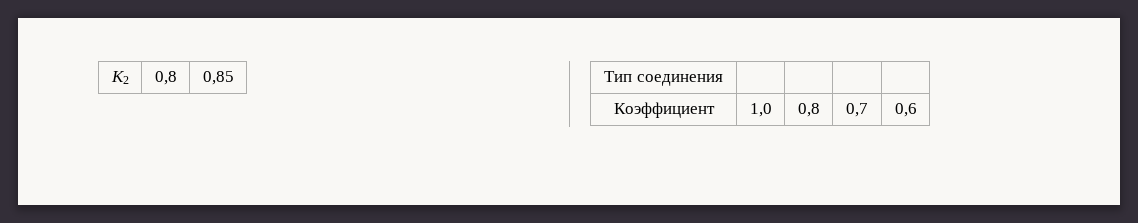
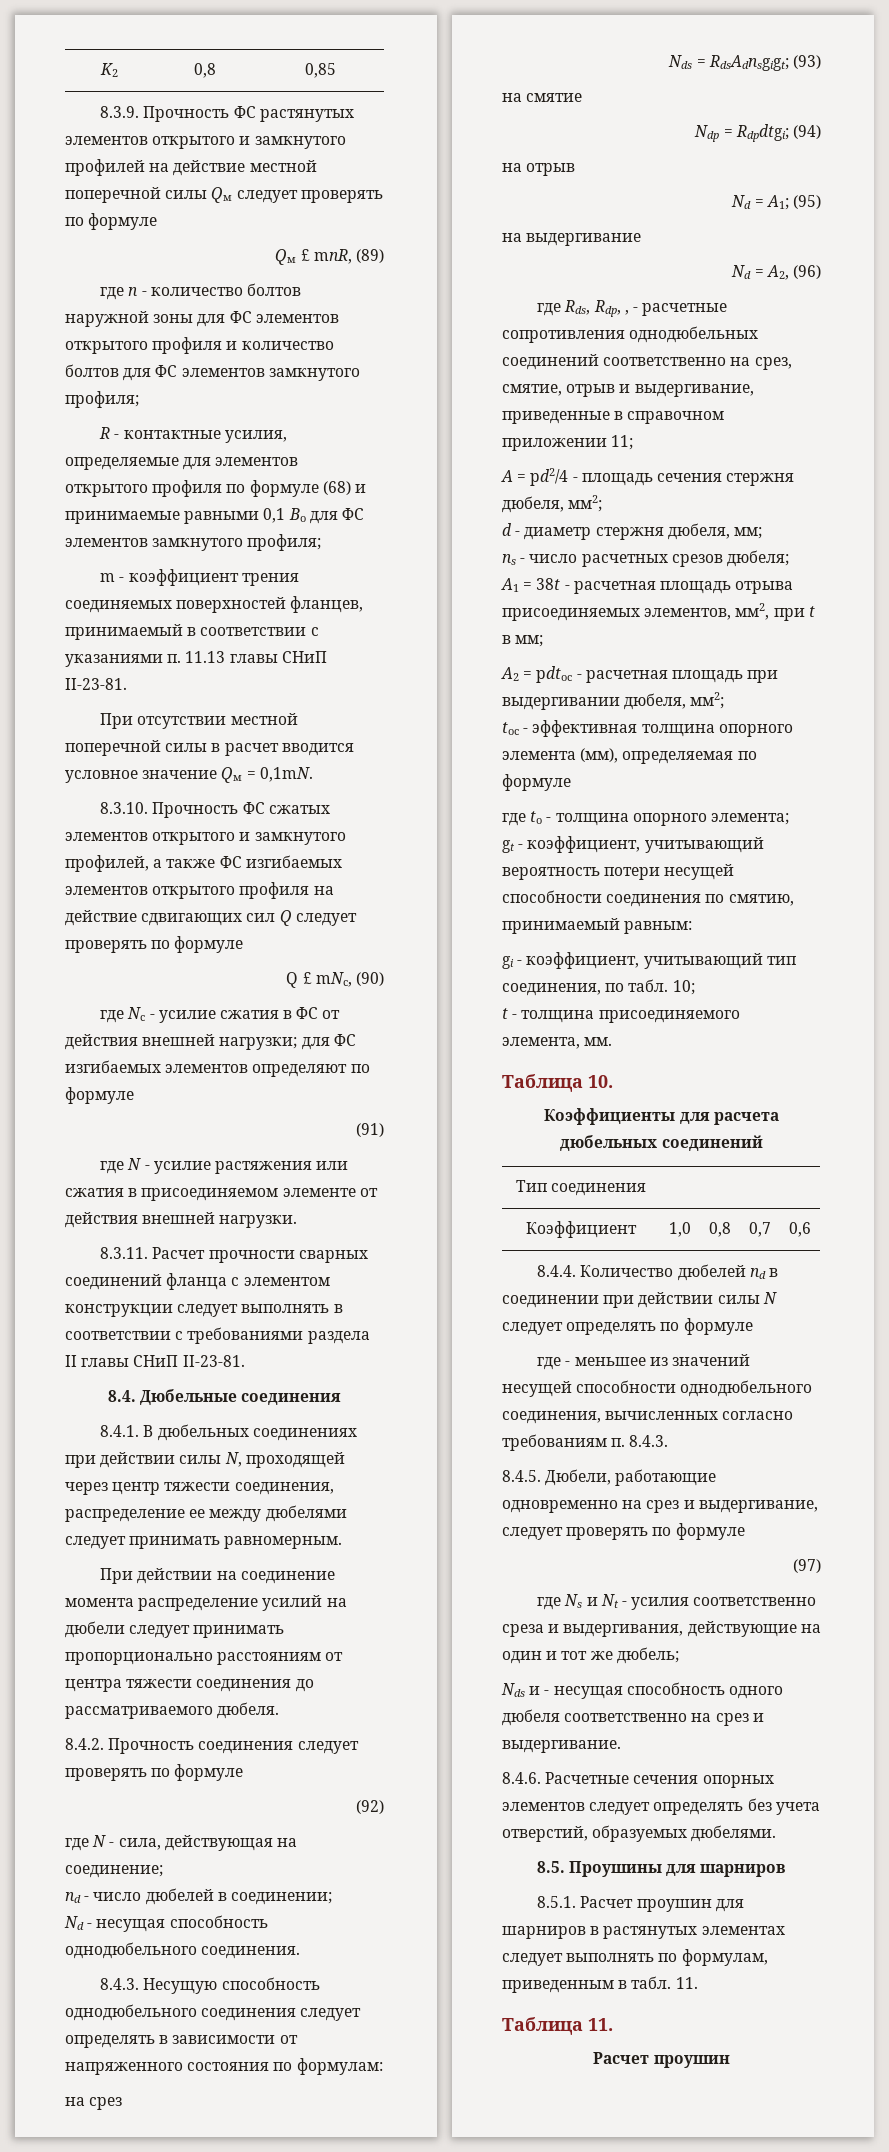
+ 8.3.9. Прочность ФС растянутых элементов открытого и замкнутого профилей на действие местной поперечной силы Qм следует проверять по формуле
+ Qм £ mnR, (89)
+ где п - количество болтов наружной зоны для ФС элементов открытого профиля и количество болтов для ФС элементов замкнутого профиля;
+ R - контактные усилия, определяемые для элементов открытого профиля по формуле (68) и принимаемые равными 0,1 Вo для ФС элементов замкнутого профиля;
+ m - коэффициент трения соединяемых поверхностей фланцев, принимаемый в соответствии с указаниями п. 11.13 главы СНиП II-23-81.
+ При отсутствии местной поперечной силы в расчет вводится условное значение Qм = 0,1mN.
+ 8.3.10. Прочность ФС сжатых элементов открытого и замкнутого профилей, а также ФС изгибаемых элементов открытого профиля на действие сдвигающих сил Q следует проверять по формуле
+ Q £ mNc, (90)
+ где Nc - усилие сжатия в ФС от действия внешней нагрузки; для ФС изгибаемых элементов определяют по формуле
+ (91)
+ где N - усилие растяжения или сжатия в присоединяемом элементе от действия внешней нагрузки.
+ 8.3.11. Расчет прочности сварных соединений фланца с элементом конструкции следует выполнять в соответствии с требованиями раздела II главы СНиП II-23-81.
+ 8.4. Дюбельные соединения
+ 8.4.1. В дюбельных соединениях при действии силы N, проходящей через центр тяжести соединения, распределение ее между дюбелями следует принимать равномерным.
+ При действии на соединение момента распределение усилий на дюбели следует принимать пропорционально расстояниям от центра тяжести соединения до рассматриваемого дюбеля.
+ 8.4.2. Прочность соединения следует проверять по формуле
+ (92)
+ где N - сила, действующая на соединение;
+ nd - число дюбелей в соединении;
+ Nd - несущая способность однодюбельного соединения.
+ 8.4.3. Несущую способность однодюбельного соединения следует определять в зависимости от напряженного состояния по формулам:
+ на срез
+ Nds = RdsAdnsgigt; (93)
+ на смятие
+ Ndp = Rdpdtgi; (94)
+ на отрыв
+ Nd = A1; (95)
+ на выдергивание
+ Nd = A2, (96)
+ где Rds, Rdp, , - расчетные сопротивления однодюбельных соединений соответственно на срез, смятие, отрыв и выдергивание, приведенные в справочном приложении 11;
+ А = pd2/4 - площадь сечения стержня дюбеля, мм2;
+ d - диаметр стержня дюбеля, мм;
+ ns - число расчетных срезов дюбеля;
+ A1 = 38t - расчетная площадь отрыва присоединяемых элементов, мм2, при t в мм;
+ А2 = pdtoc - расчетная площадь при выдергивании дюбеля, мм2;
+ toc - эффективная толщина опорного элемента (мм), определяемая по формуле
+ где to - толщина опорного элемента;
+ gt - коэффициент, учитывающий вероятность потери несущей способности соединения по смятию, принимаемый равным:
+ gi - коэффициент, учитывающий тип соединения, по табл. 10;
+ t - толщина присоединяемого элемента, мм.
+ Таблица 10.
+ Коэффициенты для расчета дюбельных соединений
+ 8.4.4. Количество дюбелей nd в соединении при действии силы N следует определять по формуле
+ где - меньшее из значений несущей способности однодюбельного соединения, вычисленных согласно требованиям п. 8.4.3.
+ 8.4.5. Дюбели, работающие одновременно на срез и выдергивание, следует проверять по формуле
+ (97)
+ где Ns и Nt - усилия соответственно среза и выдергивания, действующие на один и тот же дюбель;
+ Nds и - несущая способность одного дюбеля соответственно на срез и выдергивание.
+ 8.4.6. Расчетные сечения опорных элементов следует определять без учета отверстий, образуемых дюбелями.
+ 8.5. Проушины для шарниров
+ 8.5.1. Расчет проушин для шарниров в растянутых элементах следует выполнять по формулам, приведенным в табл. 11.
+ Таблица 11.
+ Расчет проушин

